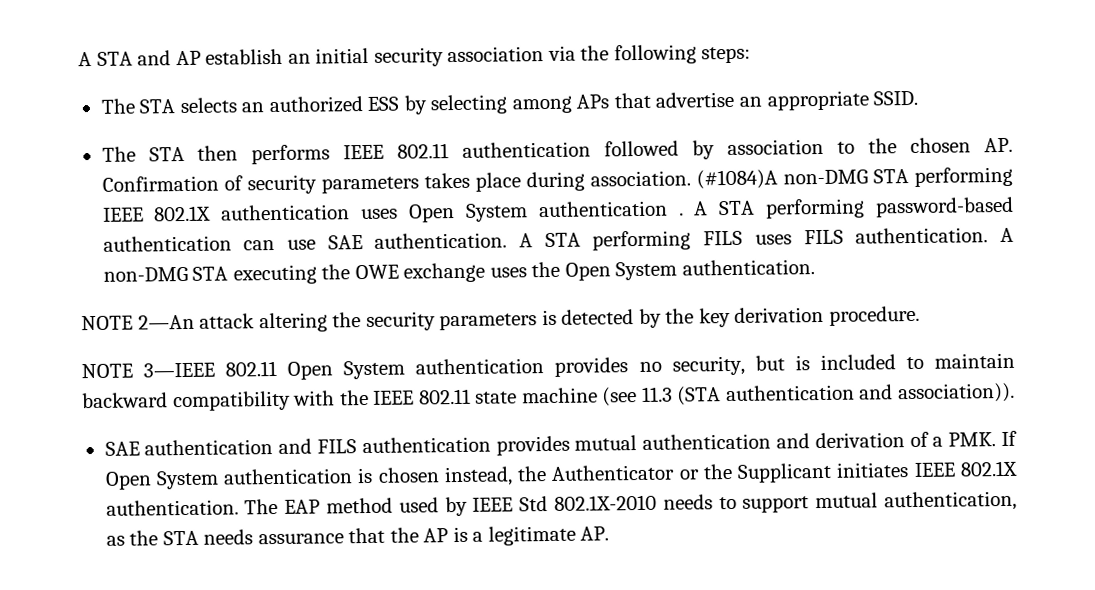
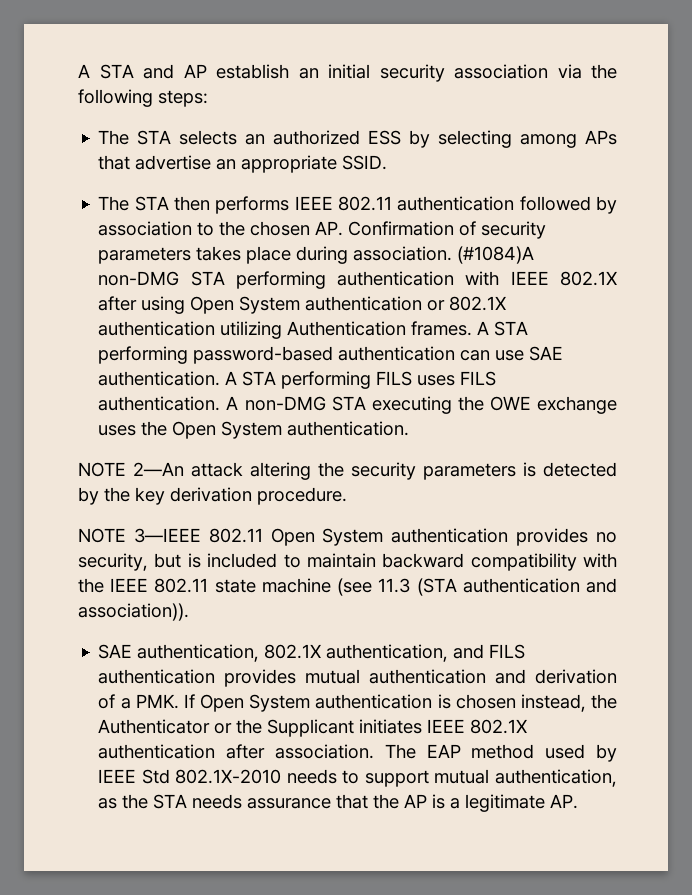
- (#1084)A non-DMG STA performing IEEE 802.1X authentication uses Open System authentication .
+ (#1084)A non-DMG STA performing authentication with IEEE 802.1X after using Open System authentication or 802.1X authentication utilizing Authentication frames.
- SAE authentication and FILS authentication provides mutual authentication and derivation of a PMK. If Open System authentication is chosen instead, the Authenticator or the Supplicant initiates IEEE 802.1X authentication.
+ SAE authentication, 802.1X authentication, and FILS authentication provides mutual authentication and derivation of a PMK. If Open System authentication is chosen instead, the Authenticator or the Supplicant initiates IEEE 802.1X authentication after association.

